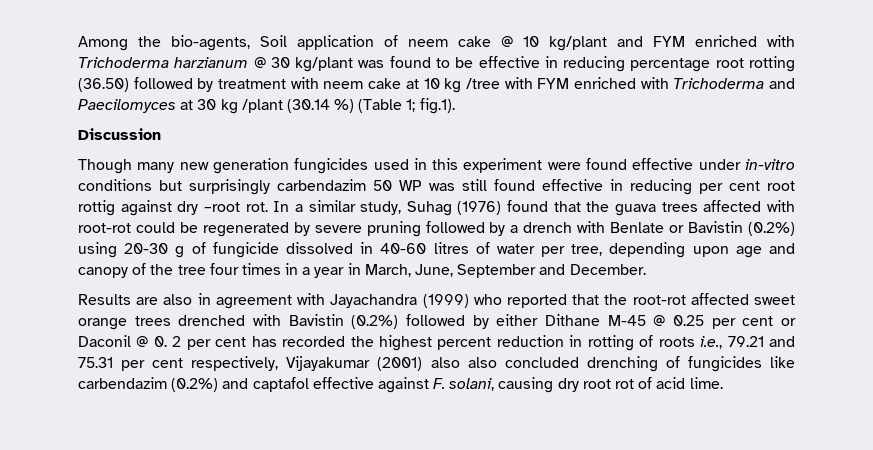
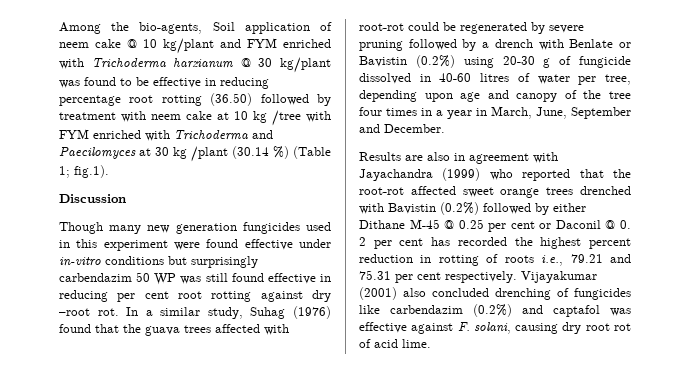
- Though many new generation fungicides used in this experiment were found effective under in-vitro conditions but surprisingly carbendazim 50 WP was still found effective in reducing per cent root rottig against dry –root rot.
+ Though many new generation fungicides used in this experiment were found effective under in-vitro conditions but surprisingly carbendazim 50 WP was still found effective in reducing per cent root rotting against dry –root rot.
- Results are also in agreement with Jayachandra (1999) who reported that the root-rot affected sweet orange trees drenched with Bavistin (0.2%) followed by either Dithane M-45 @ 0.25 per cent or Daconil @ 0. 2 per cent has recorded the highest percent reduction in rotting of roots i.e., 79.21 and 75.31 per cent respectively, Vijayakumar (2001) also also concluded drenching of fungicides like carbendazim (0.2%) and captafol effective against F. solani, causing dry root rot of acid lime.
+ Results are also in agreement with Jayachandra (1999) who reported that the root-rot affected sweet orange trees drenched with Bavistin (0.2%) followed by either Dithane M-45 @ 0.25 per cent or Daconil @ 0. 2 per cent has recorded the highest percent reduction in rotting of roots i.e., 79.21 and 75.31 per cent respectively. Vijayakumar (2001) also concluded drenching of fungicides like carbendazim (0.2%) and captafol was effective against F. solani, causing dry root rot of acid lime.

